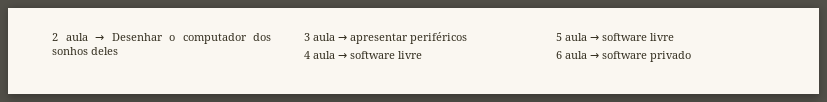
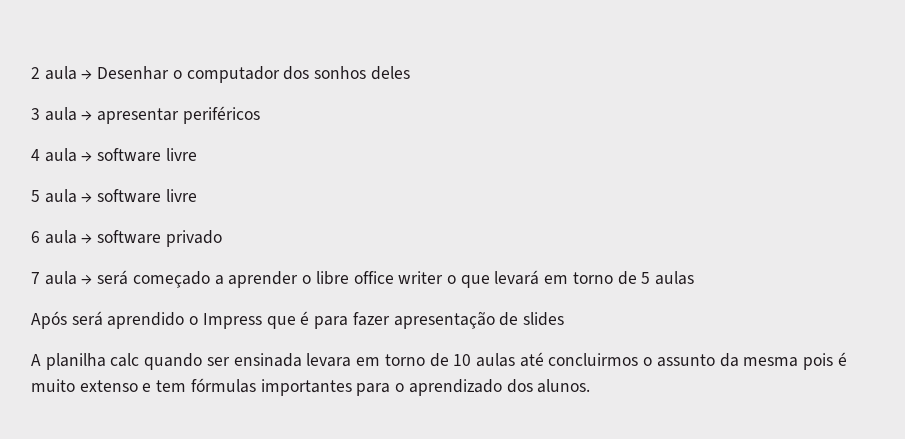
+ 7 aula → será começado a aprender o libre office writer o que levará em torno de 5 aulas
+ Após será aprendido o Impress que é para fazer apresentação de slides
+ A planilha calc quando ser ensinada levara em torno de 10 aulas até concluirmos o assunto da mesma pois é muito extenso e tem fórmulas importantes para o aprendizado dos alunos.

